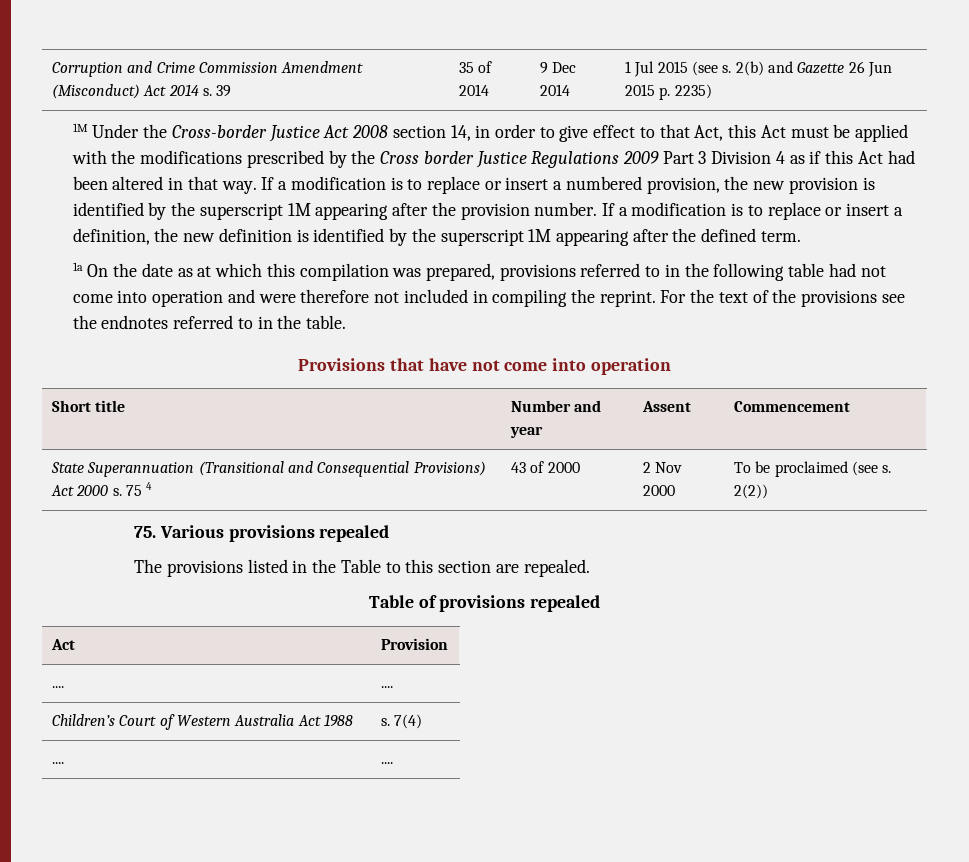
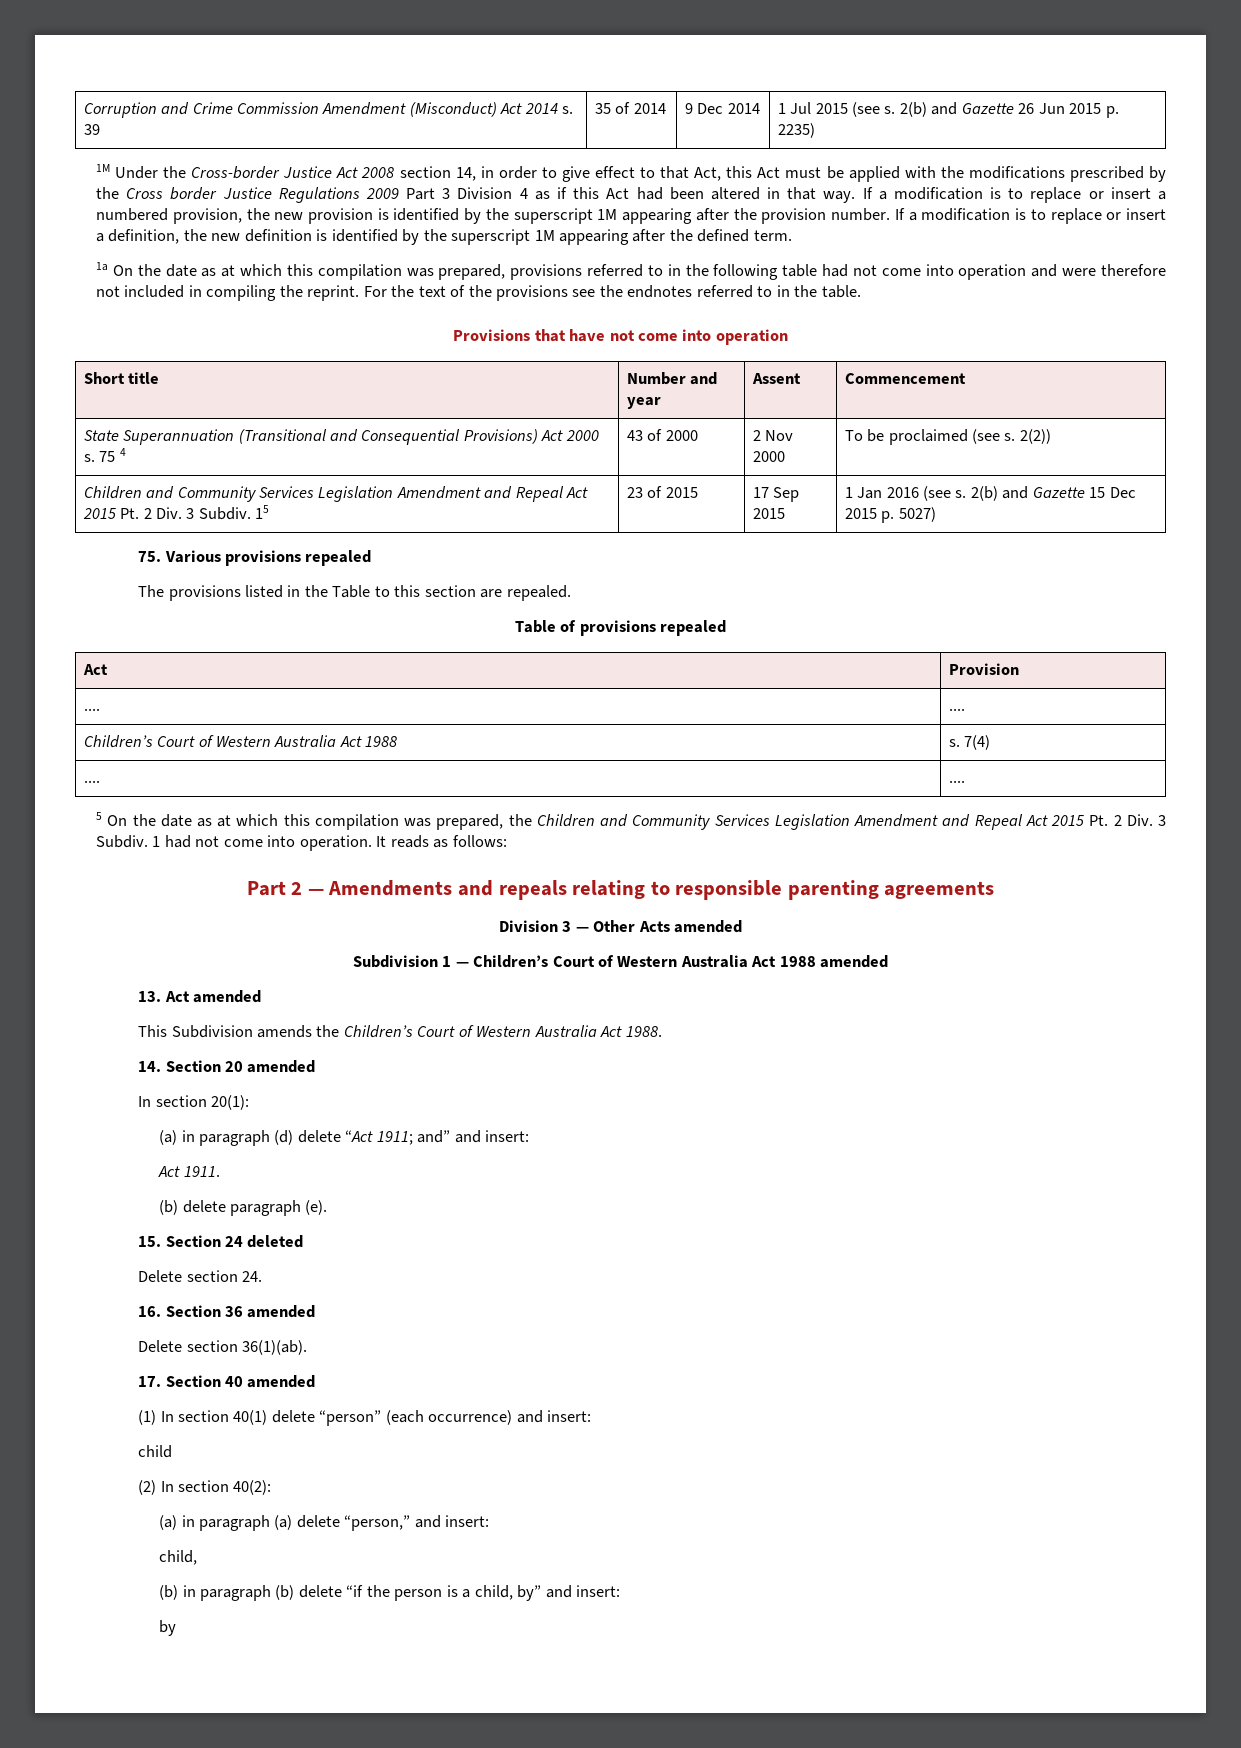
+ Children and Community Services Legislation Amendment and Repeal Act 2015 Pt. 2 Div. 3 Subdiv. 15 | 23 of 2015 | 17 Sep 2015 | 1 Jan 2016 (see s. 2(b) and Gazette 15 Dec 2015 p. 5027)
+ 5 On the date as at which this compilation was prepared, the Children and Community Services Legislation Amendment and Repeal Act 2015 Pt. 2 Div. 3 Subdiv. 1 had not come into operation. It reads as follows:
+ Part 2 — Amendments and repeals relating to responsible parenting agreements
+ Division 3 — Other Acts amended
+ Subdivision 1 — Children’s Court of Western Australia Act 1988 amended
+ 13. Act amended
+ This Subdivision amends the Children’s Court of Western Australia Act 1988.
+ 14. Section 20 amended
+ In section 20(1):
+ (a) in paragraph (d) delete “Act 1911; and” and insert:
+ Act 1911.
+ (b) delete paragraph (e).
+ 15. Section 24 deleted
+ Delete section 24.
+ 16. Section 36 amended
+ Delete section 36(1)(ab).
+ 17. Section 40 amended
+ (1) In section 40(1) delete “person” (each occurrence) and insert:
+ child
+ (2) In section 40(2):
+ (a) in paragraph (a) delete “person,” and insert:
+ child,
+ (b) in paragraph (b) delete “if the person is a child, by” and insert:
+ by

